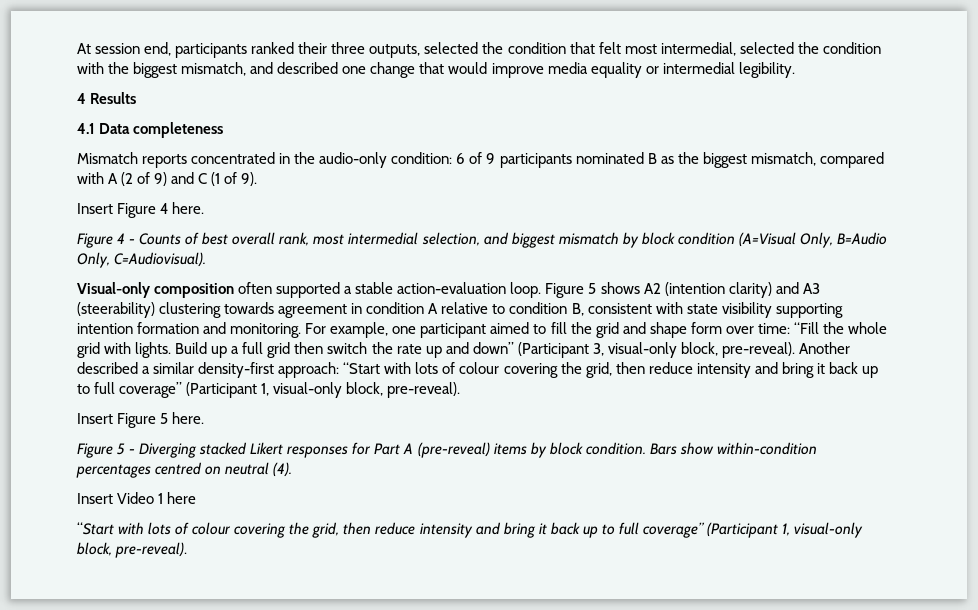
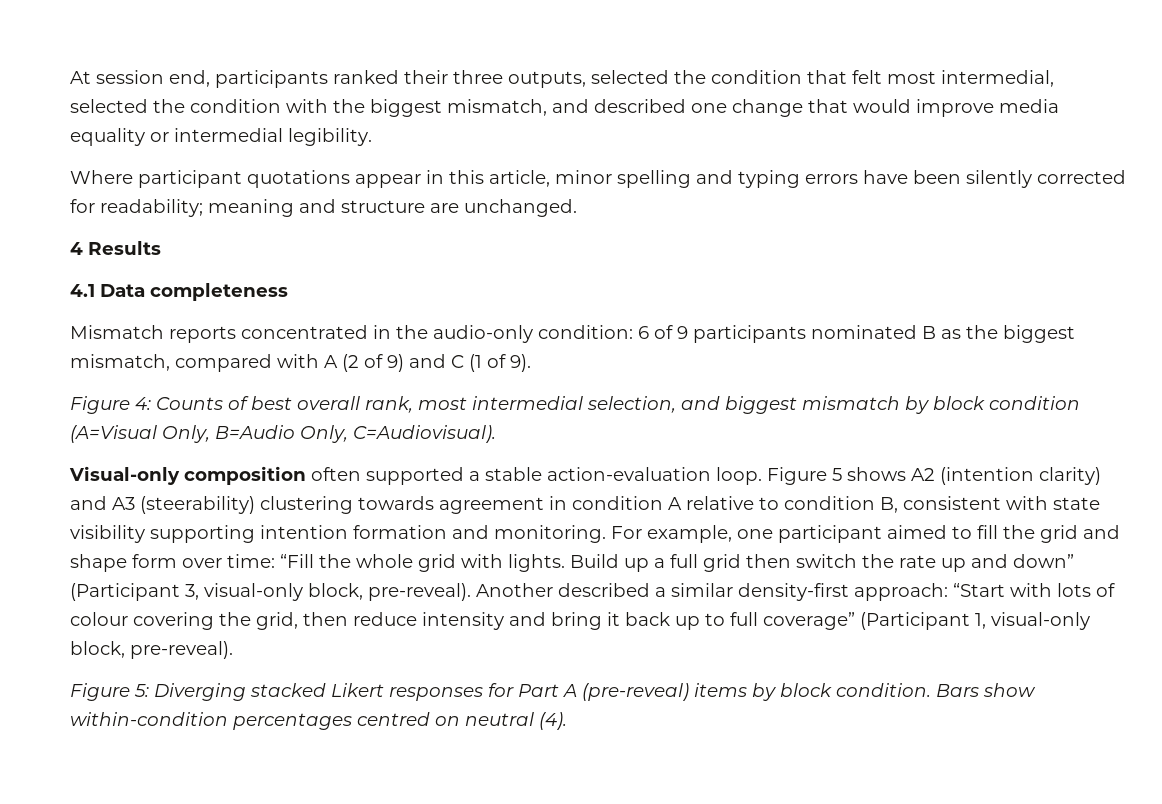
+ Where participant quotations appear in this article, minor spelling and typing errors have been silently corrected for readability; meaning and structure are unchanged.
- Insert Figure 4 here.
- Figure 4 - Counts of best overall rank, most intermedial selection, and biggest mismatch by block condition (A=Visual Only, B=Audio Only, C=Audiovisual).
+ Figure 4: Counts of best overall rank, most intermedial selection, and biggest mismatch by block condition (A=Visual Only, B=Audio Only, C=Audiovisual).
- Insert Figure 5 here.
- Figure 5 - Diverging stacked Likert responses for Part A (pre-reveal) items by block condition.
+ Figure 5: Diverging stacked Likert responses for Part A (pre-reveal) items by block condition.
- Insert Video 1 here
- “Start with lots of colour covering the grid, then reduce intensity and bring it back up to full coverage” (Participant 1, visual-only block, pre-reveal).

